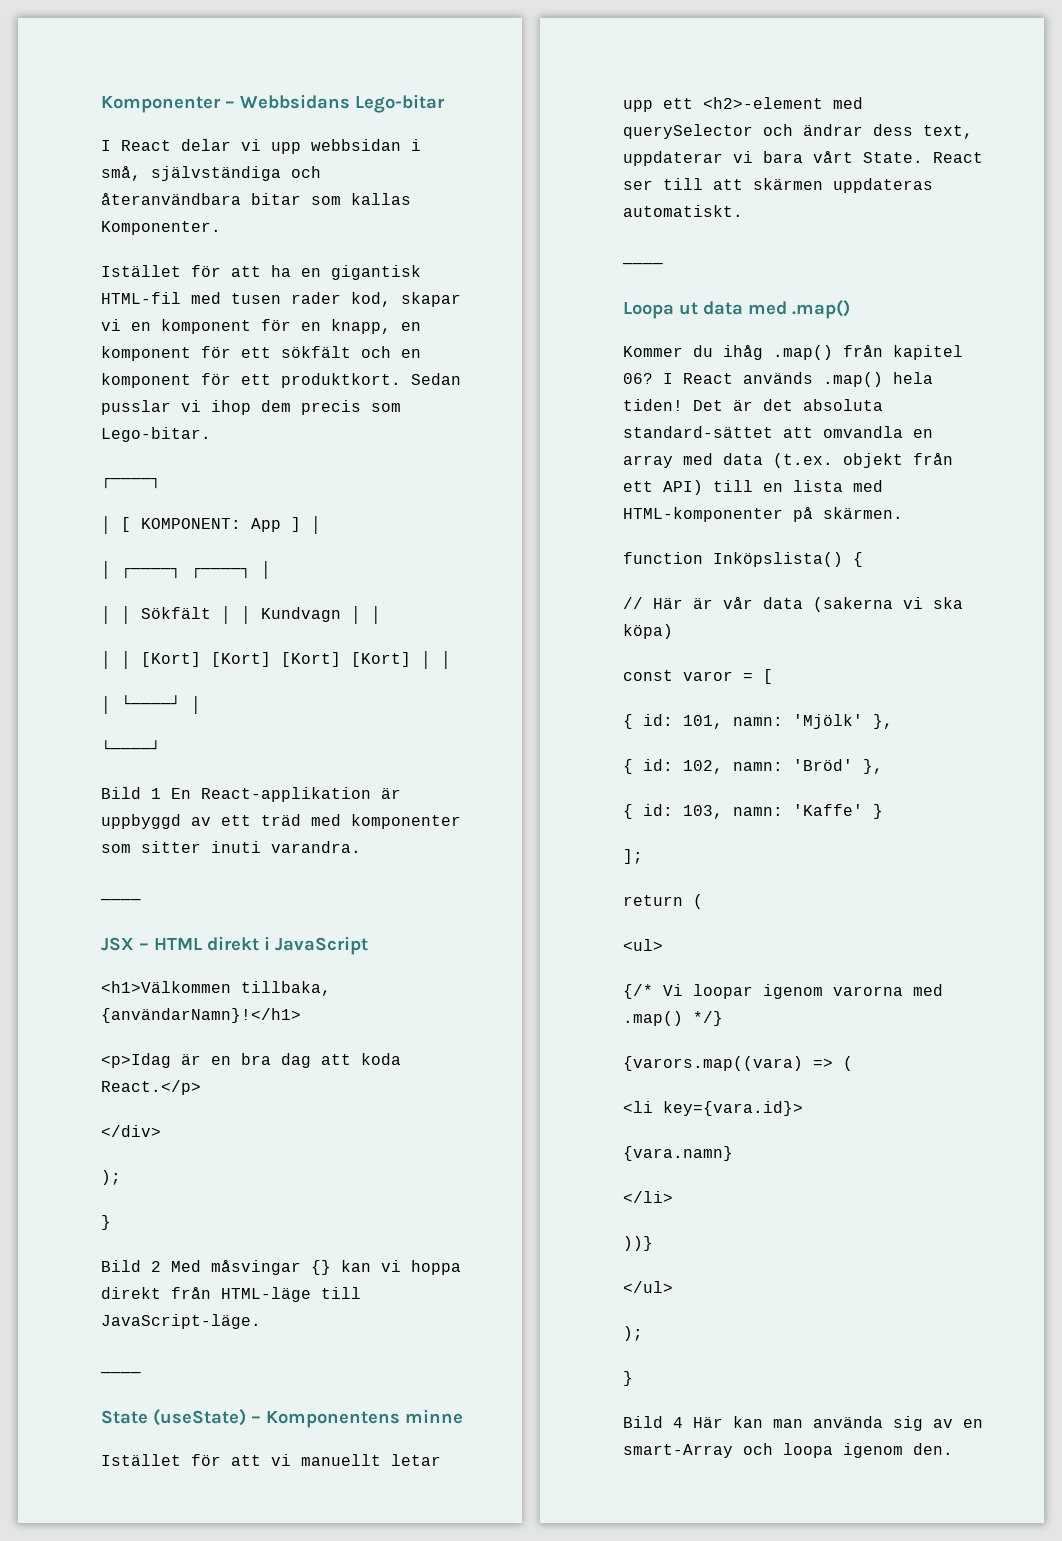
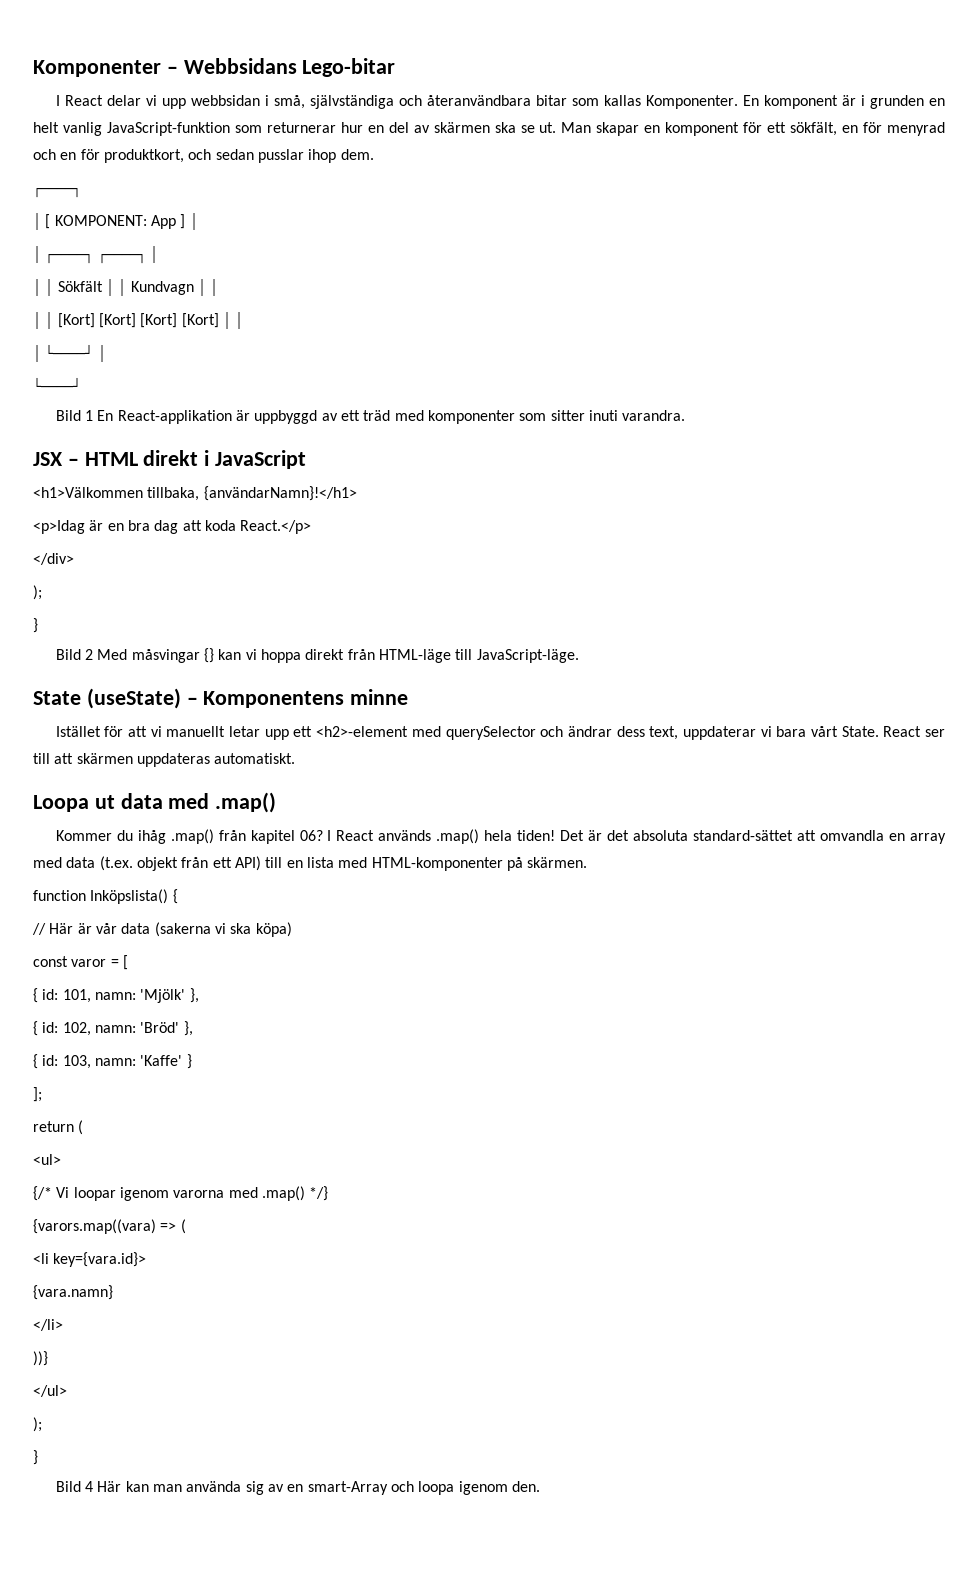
- I React delar vi upp webbsidan i små, självständiga och återanvändbara bitar som kallas Komponenter.
- Istället för att ha en gigantisk HTML-fil med tusen rader kod, skapar vi en komponent för en knapp, en komponent för ett sökfält och en komponent för ett produktkort. Sedan pusslar vi ihop dem precis som Lego-bitar.
+ I React delar vi upp webbsidan i små, självständiga och återanvändbara bitar som kallas Komponenter. En komponent är i grunden en helt vanlig JavaScript-funktion som returnerar hur en del av skärmen ska se ut. Man skapar en komponent för ett sökfält, en för menyrad och en för produktkort, och sedan pusslar ihop dem.
  Bild 1 En React-applikation är uppbyggd av ett träd med komponenter som sitter inuti varandra.
- ____
  Bild 2 Med måsvingar {} kan vi hoppa direkt från HTML-läge till JavaScript-läge.
- ____
  React ser till att skärmen uppdateras automatiskt.
- ____

